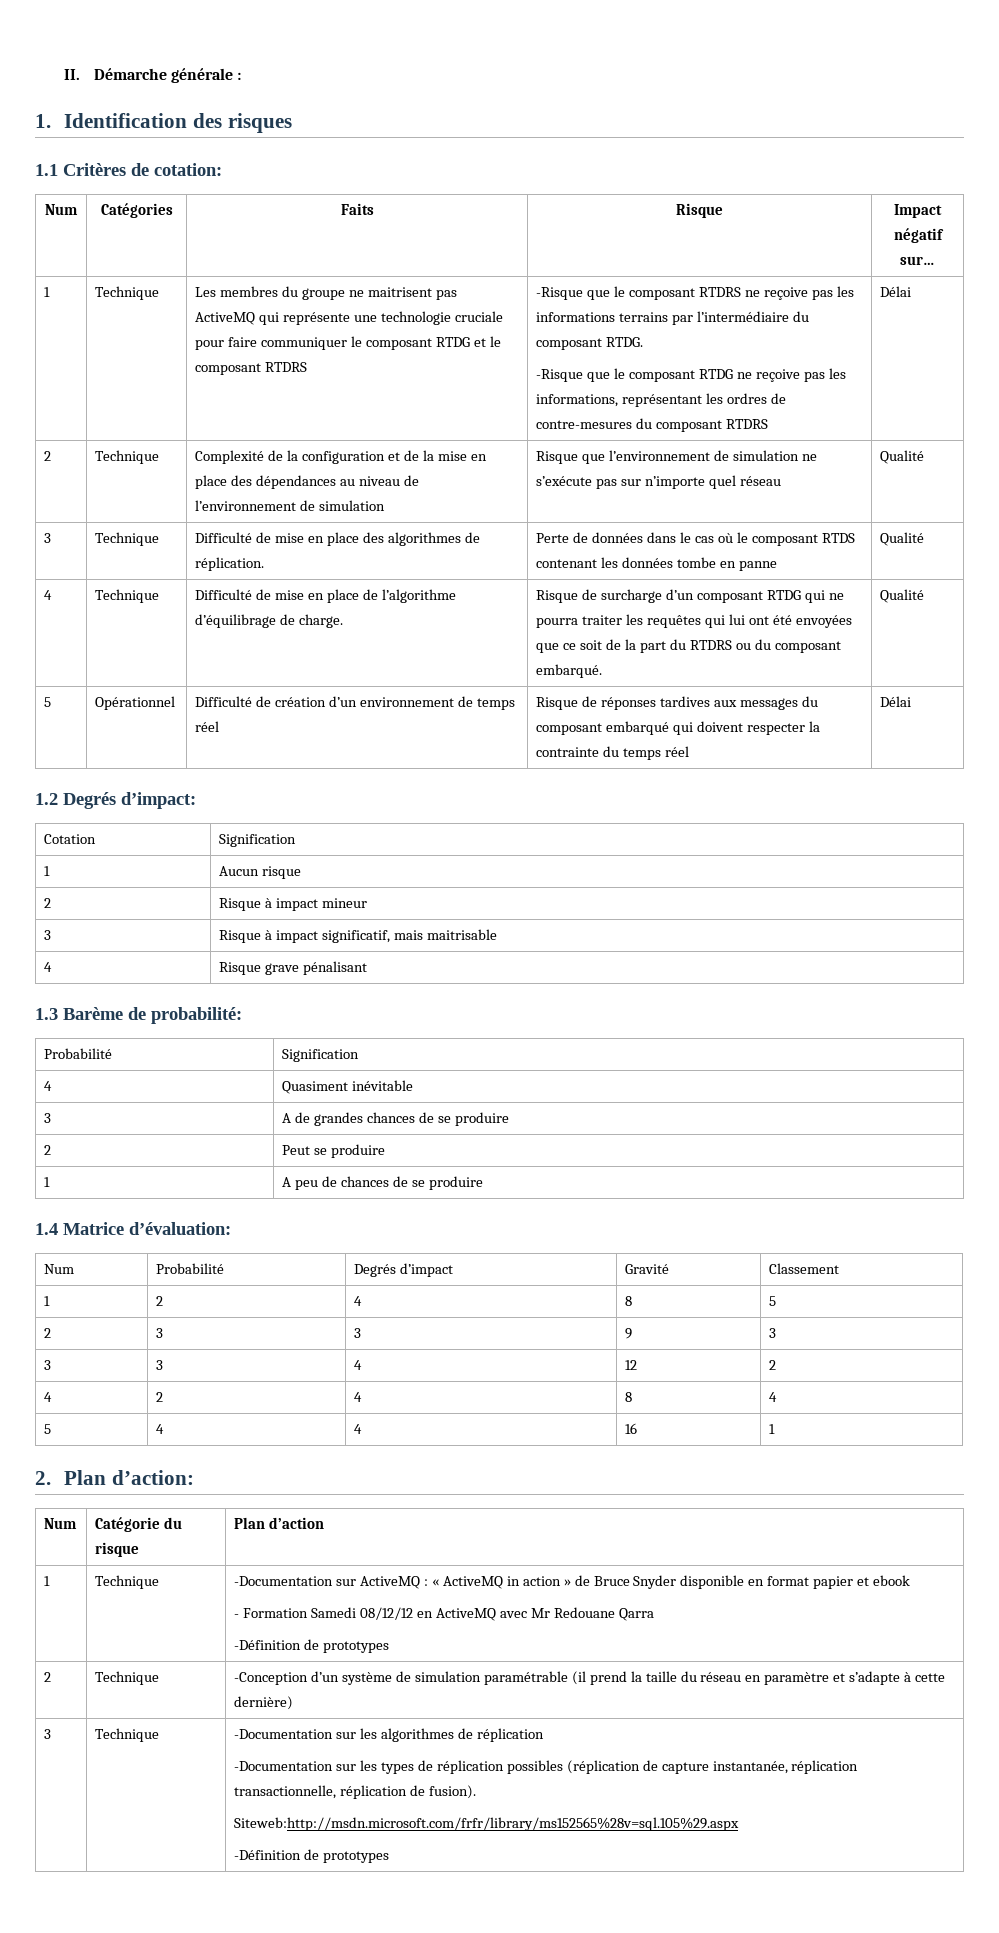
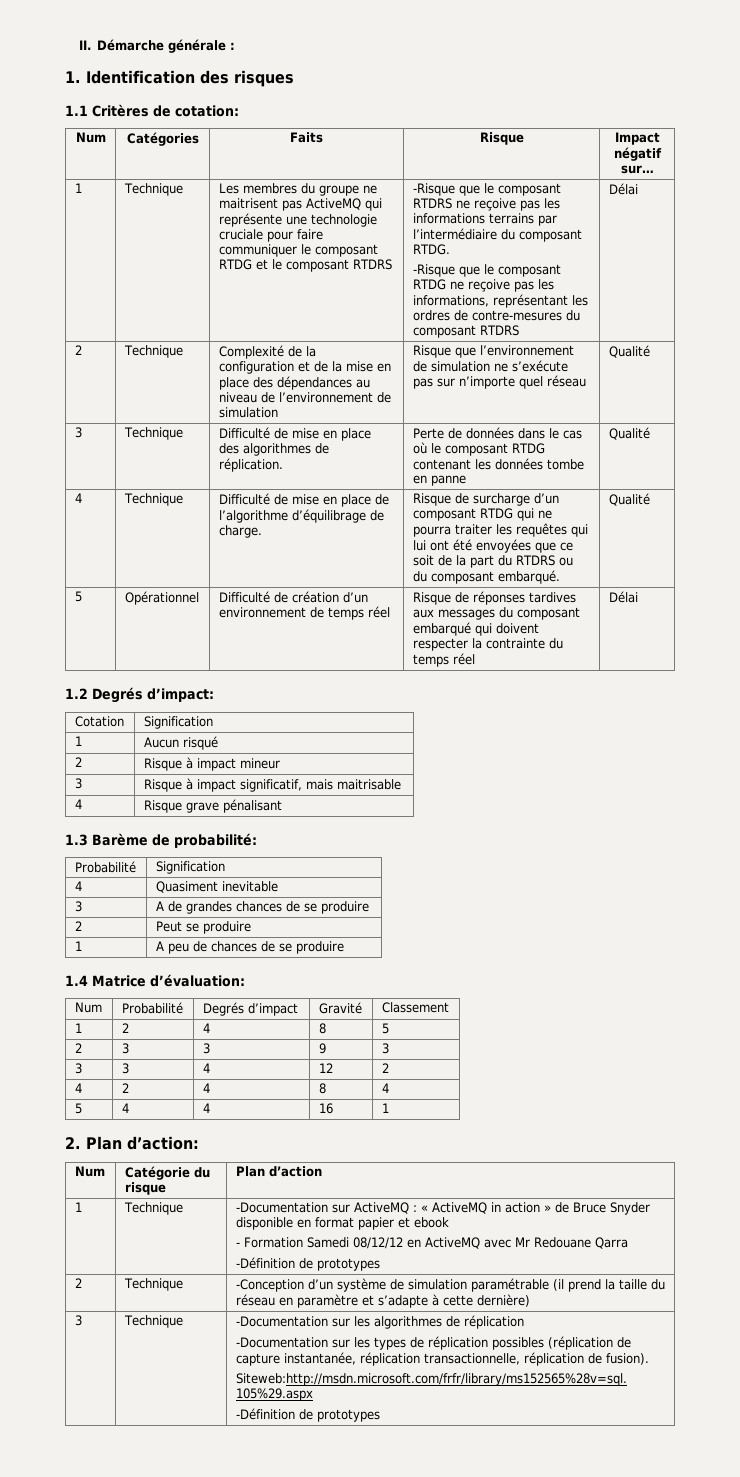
- 3 | Technique | Difficulté de mise en place des algorithmes de réplication. | Perte de données dans le cas où le composant RTDS contenant les données tombe en panne | Qualité
+ 3 | Technique | Difficulté de mise en place des algorithmes de réplication. | Perte de données dans le cas où le composant RTDG contenant les données tombe en panne | Qualité
- 1 | Aucun risque
+ 1 | Aucun risqué
- 4 | Quasiment inévitable
+ 4 | Quasiment inevitable

